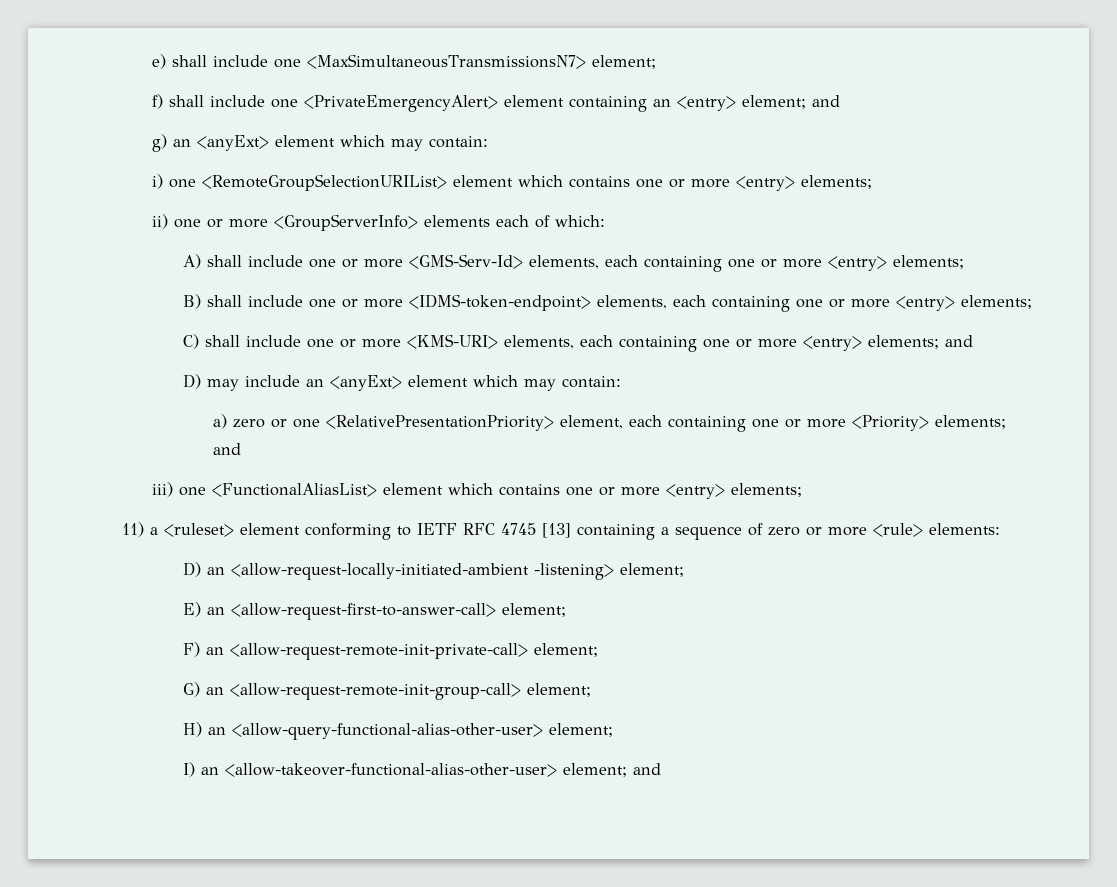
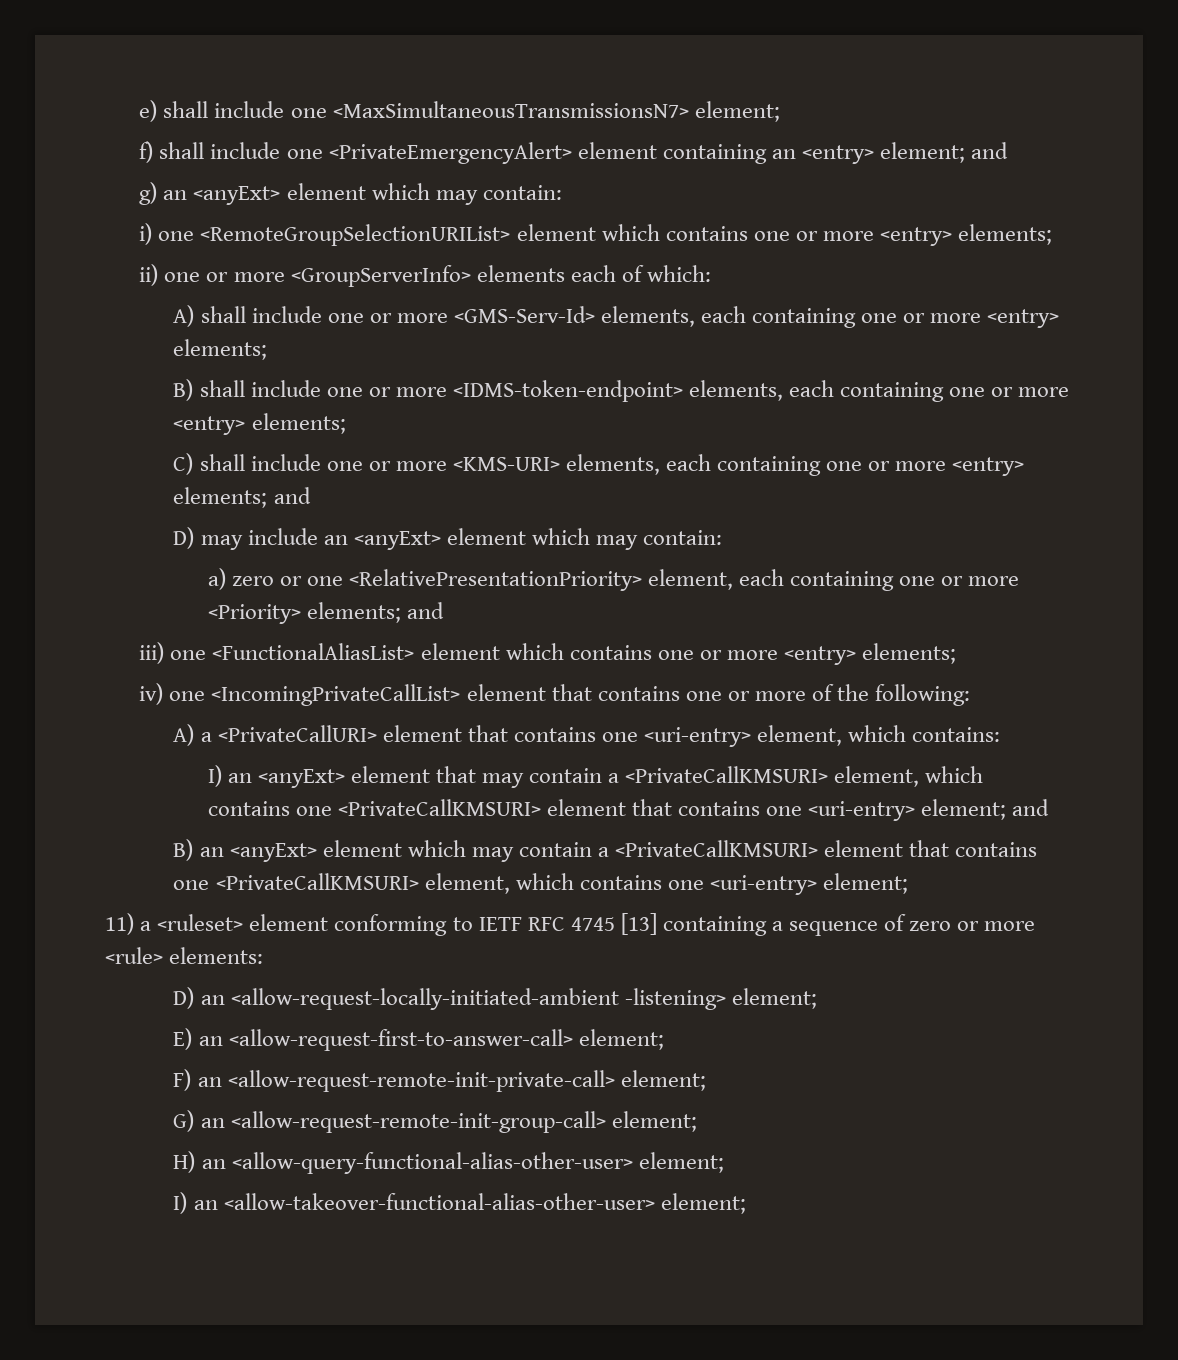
+ iv) one <IncomingPrivateCallList> element that contains one or more of the following:
+ A) a <PrivateCallURI> element that contains one <uri-entry> element, which contains:
+ I) an <anyExt> element that may contain a <PrivateCallKMSURI> element, which contains one <PrivateCallKMSURI> element that contains one <uri-entry> element; and
+ B) an <anyExt> element which may contain a <PrivateCallKMSURI> element that contains one <PrivateCallKMSURI> element, which contains one <uri-entry> element;
- I) an <allow-takeover-functional-alias-other-user> element; and
+ I) an <allow-takeover-functional-alias-other-user> element;

